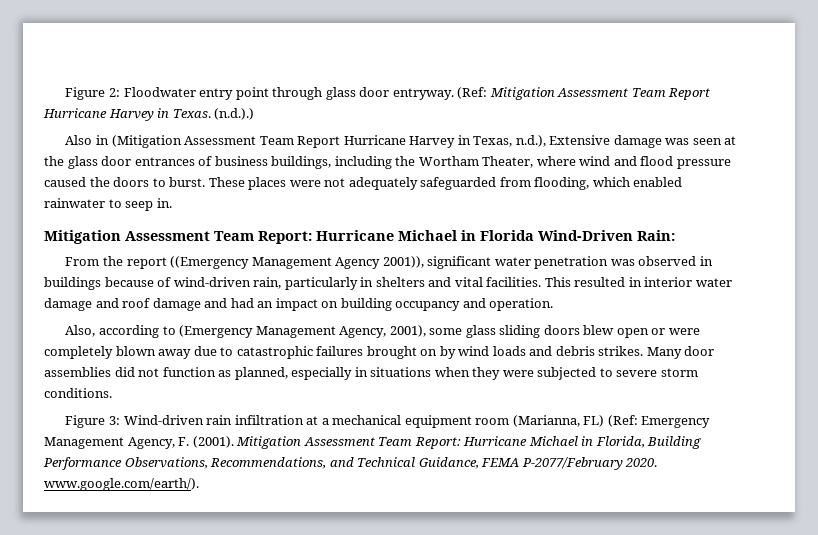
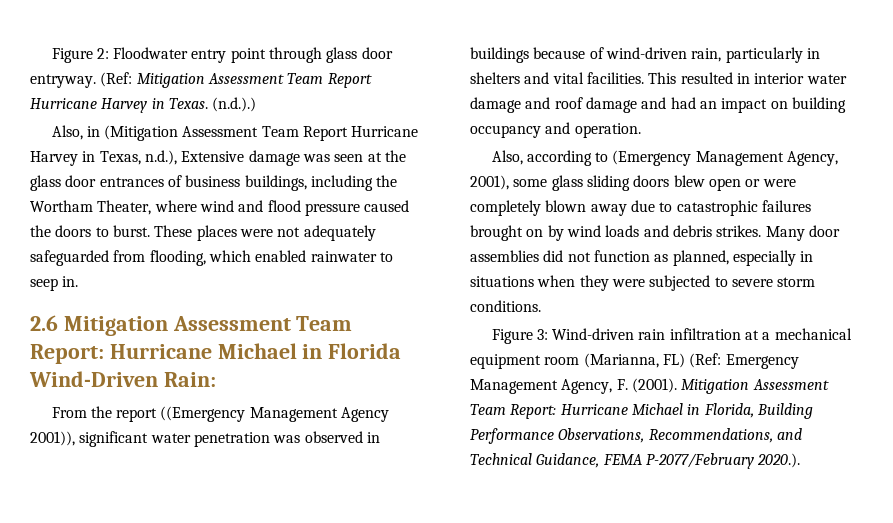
- Also in (Mitigation Assessment Team Report Hurricane Harvey in Texas, n.d.), Extensive damage was seen at the glass door entrances of business buildings, including the Wortham Theater, where wind and flood pressure caused the doors to burst.
+ Also, in (Mitigation Assessment Team Report Hurricane Harvey in Texas, n.d.), Extensive damage was seen at the glass door entrances of business buildings, including the Wortham Theater, where wind and flood pressure caused the doors to burst.
- Mitigation Assessment Team Report: Hurricane Michael in Florida Wind-Driven Rain:
+ 2.6 Mitigation Assessment Team Report: Hurricane Michael in Florida Wind-Driven Rain:
- Mitigation Assessment Team Report: Hurricane Michael in Florida, Building Performance Observations, Recommendations, and Technical Guidance, FEMA P-2077/February 2020. www.google.com/earth/).
+ Mitigation Assessment Team Report: Hurricane Michael in Florida, Building Performance Observations, Recommendations, and Technical Guidance, FEMA P-2077/February 2020.).

